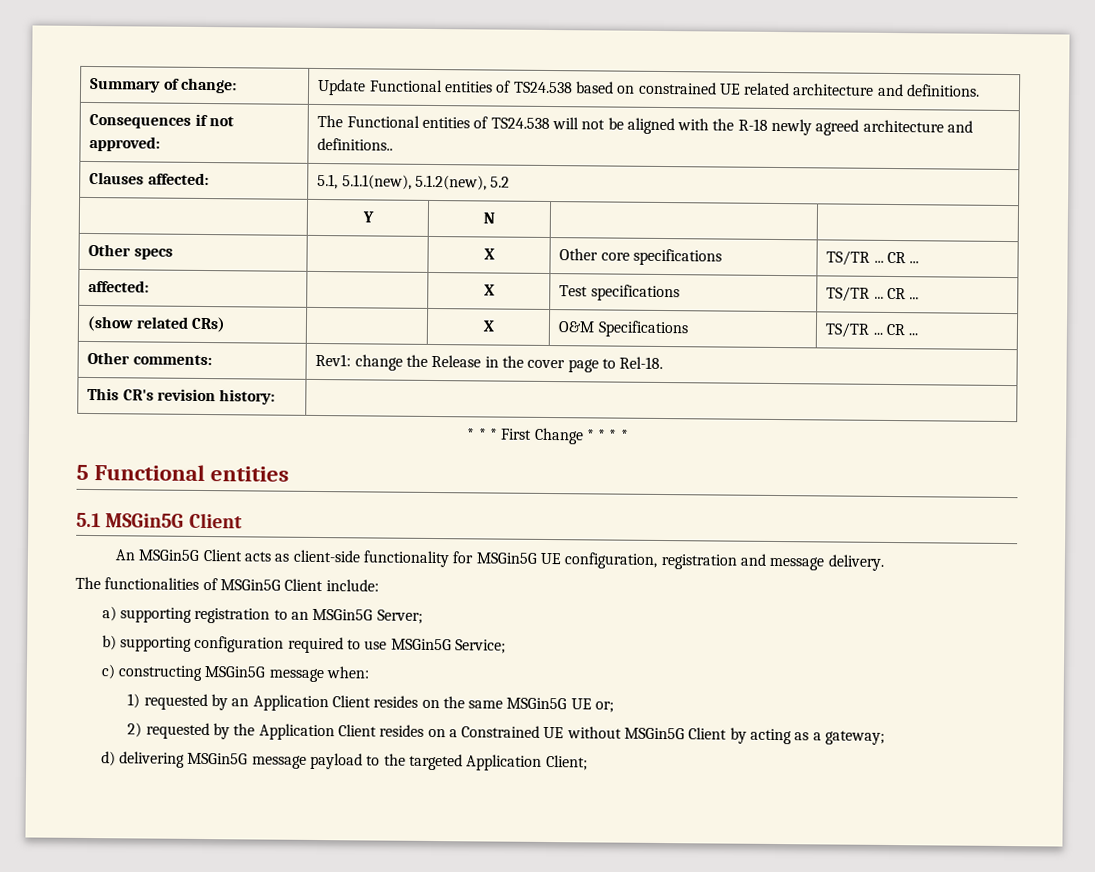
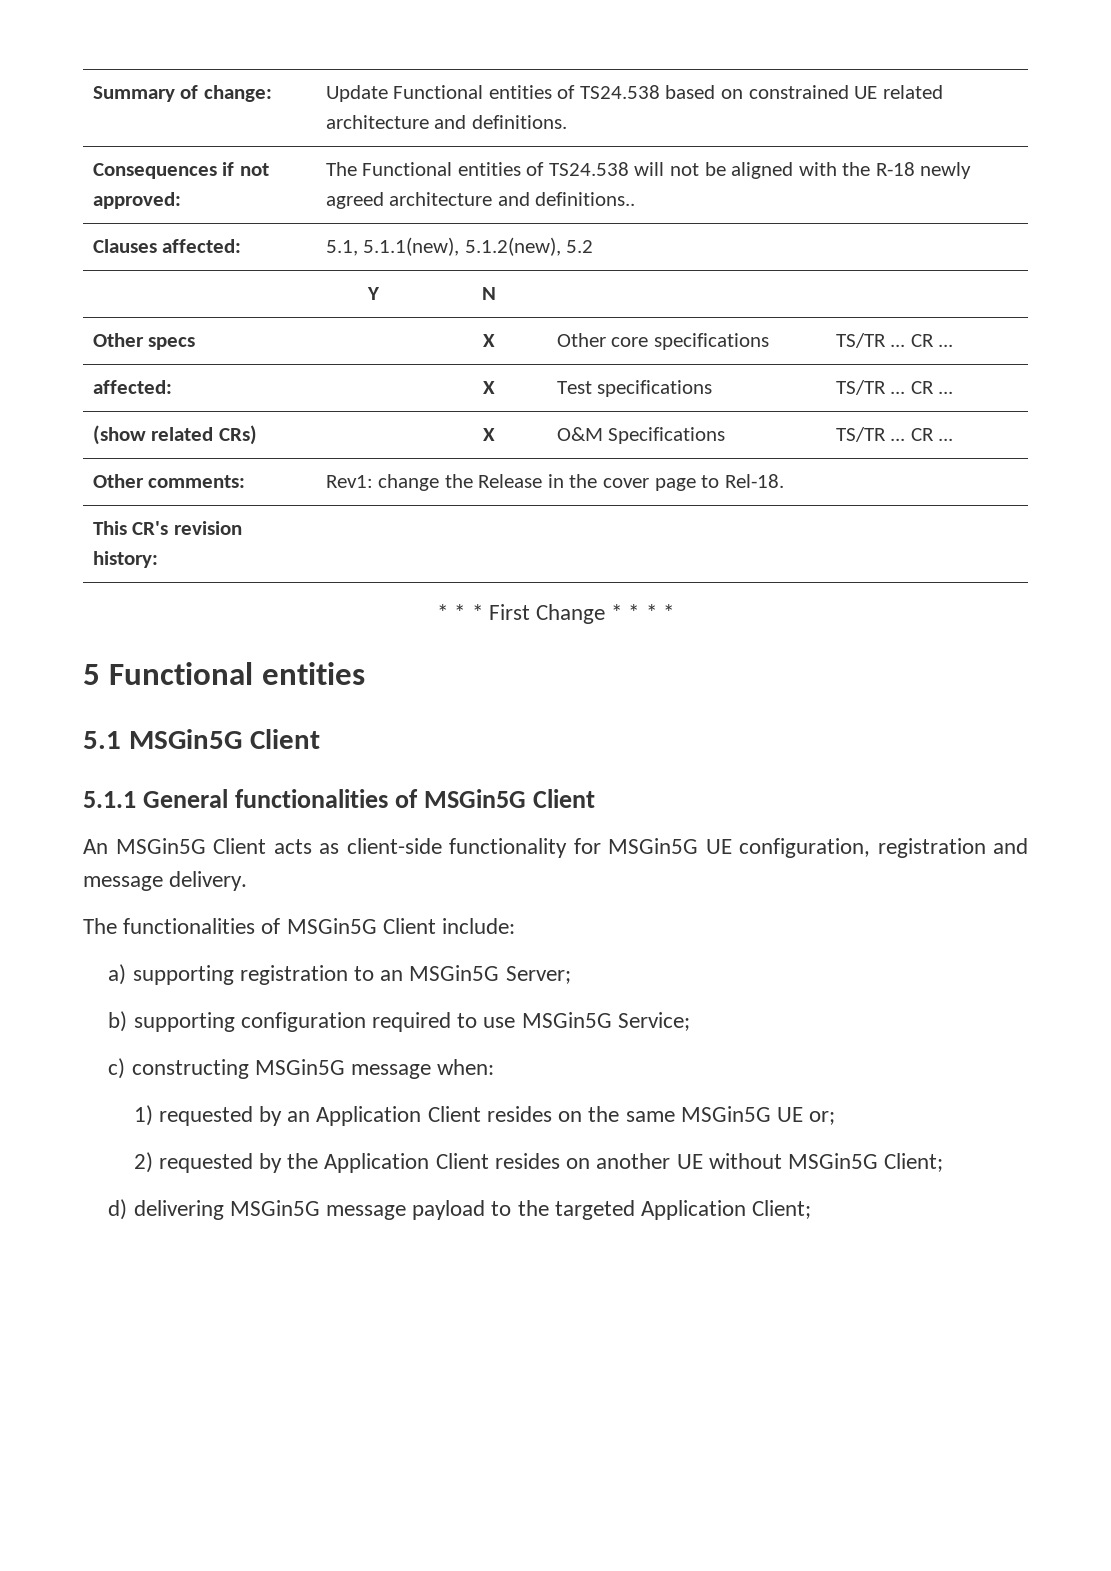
+ 5.1.1 General functionalities of MSGin5G Client
- 2) requested by the Application Client resides on a Constrained UE without MSGin5G Client by acting as a gateway;
+ 2) requested by the Application Client resides on another UE without MSGin5G Client;

